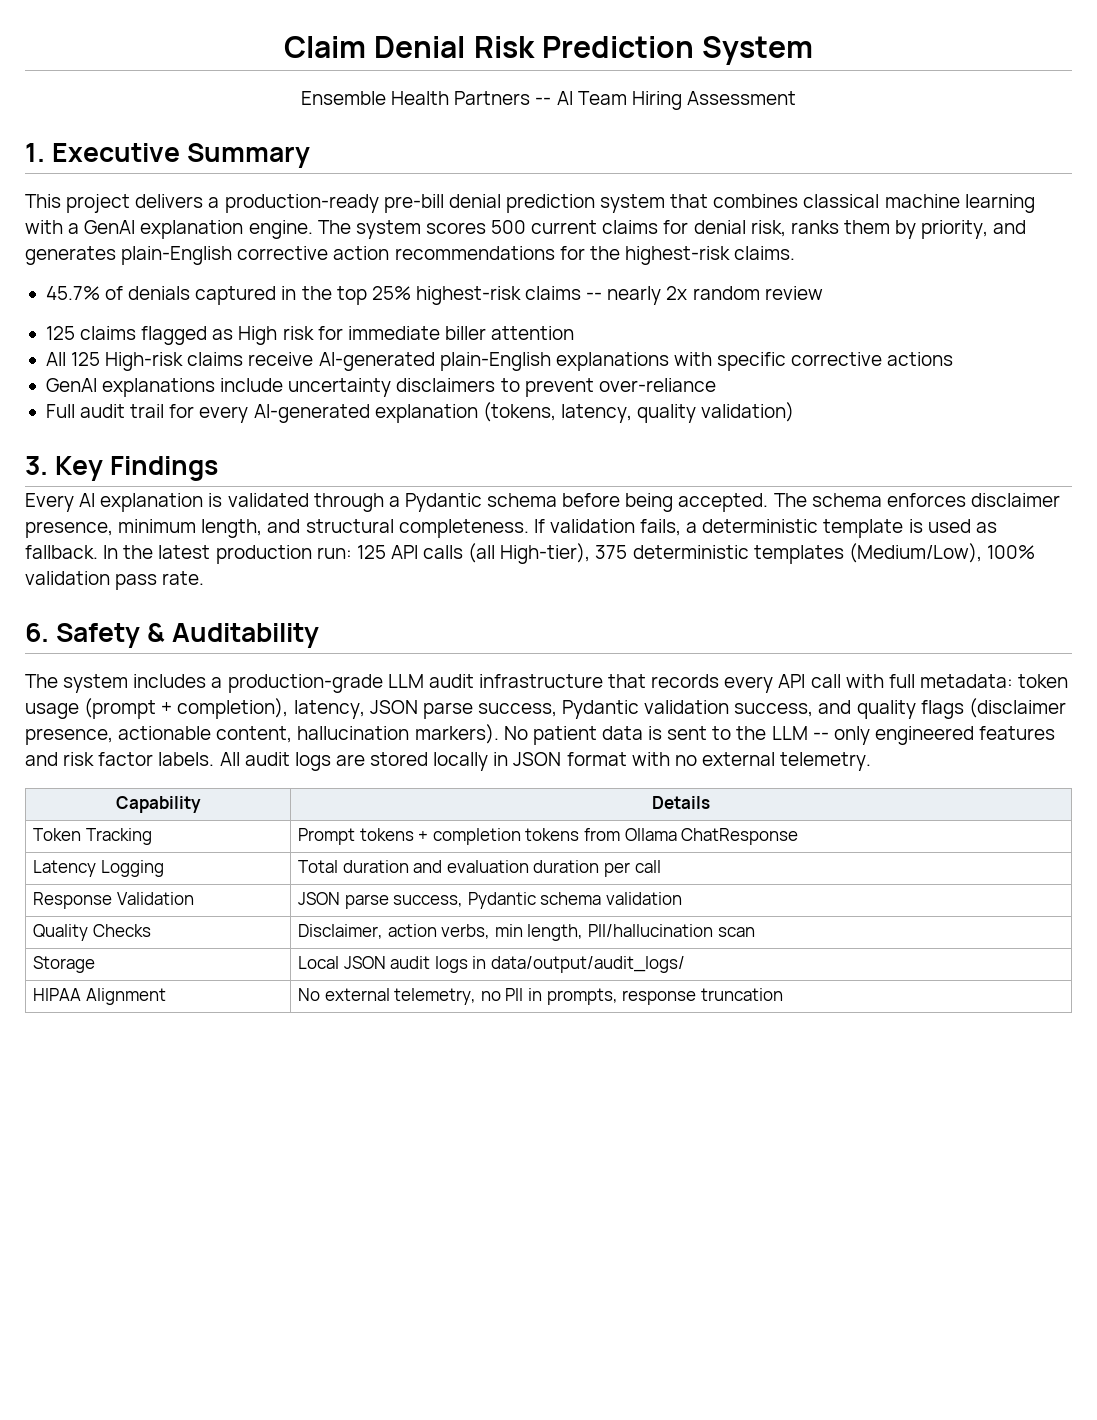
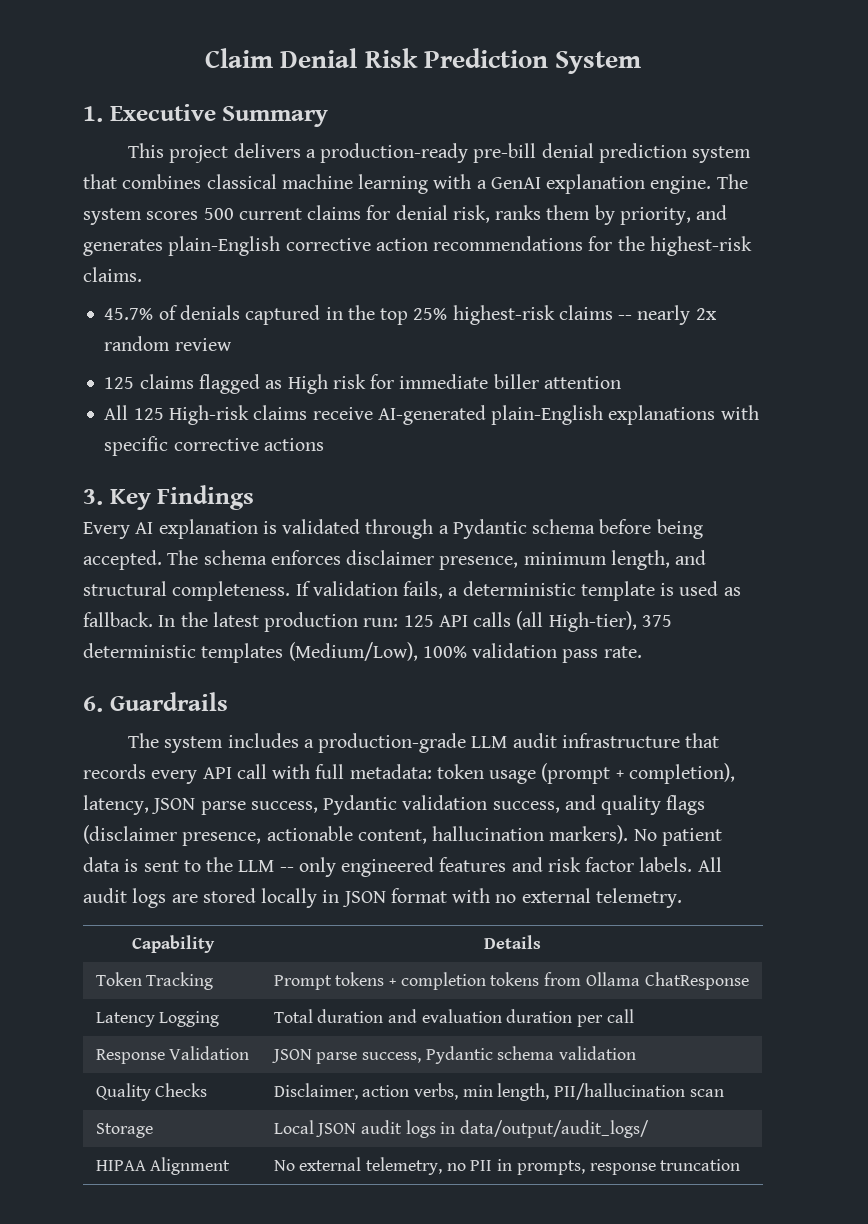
- Ensemble Health Partners -- AI Team Hiring Assessment
- GenAI explanations include uncertainty disclaimers to prevent over-reliance
- Full audit trail for every AI-generated explanation (tokens, latency, quality validation)
- 6. Safety & Auditability
+ 6. Guardrails

